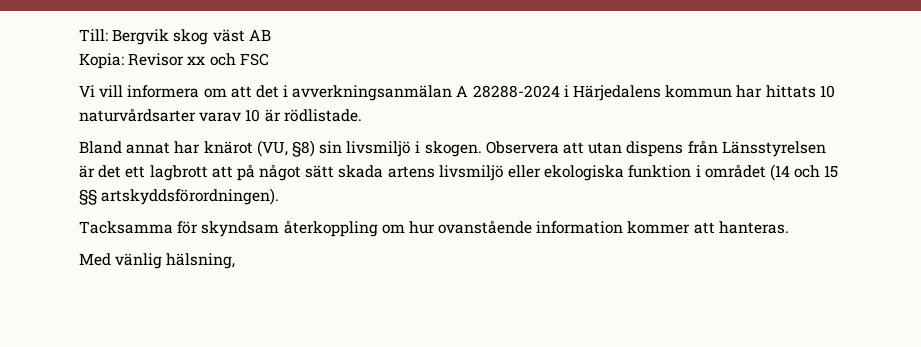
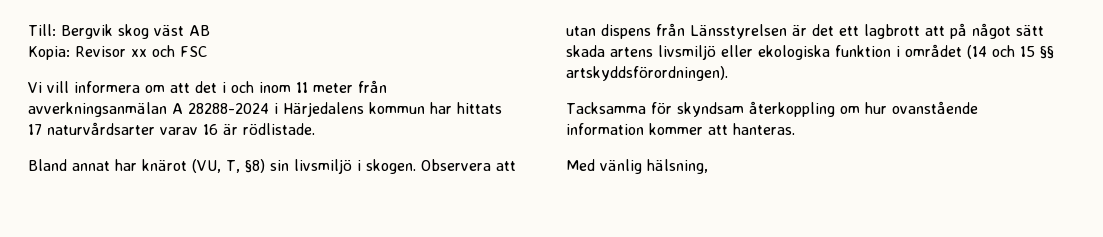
- Vi vill informera om att det i avverkningsanmälan A 28288-2024 i Härjedalens kommun har hittats 10 naturvårdsarter varav 10 är rödlistade.
+ Vi vill informera om att det i och inom 11 meter från avverkningsanmälan A 28288-2024 i Härjedalens kommun har hittats 17 naturvårdsarter varav 16 är rödlistade.
- Bland annat har knärot (VU, §8) sin livsmiljö i skogen.
+ Bland annat har knärot (VU, T, §8) sin livsmiljö i skogen.

